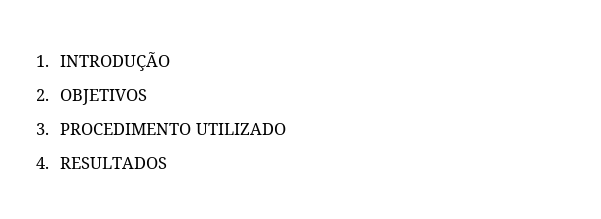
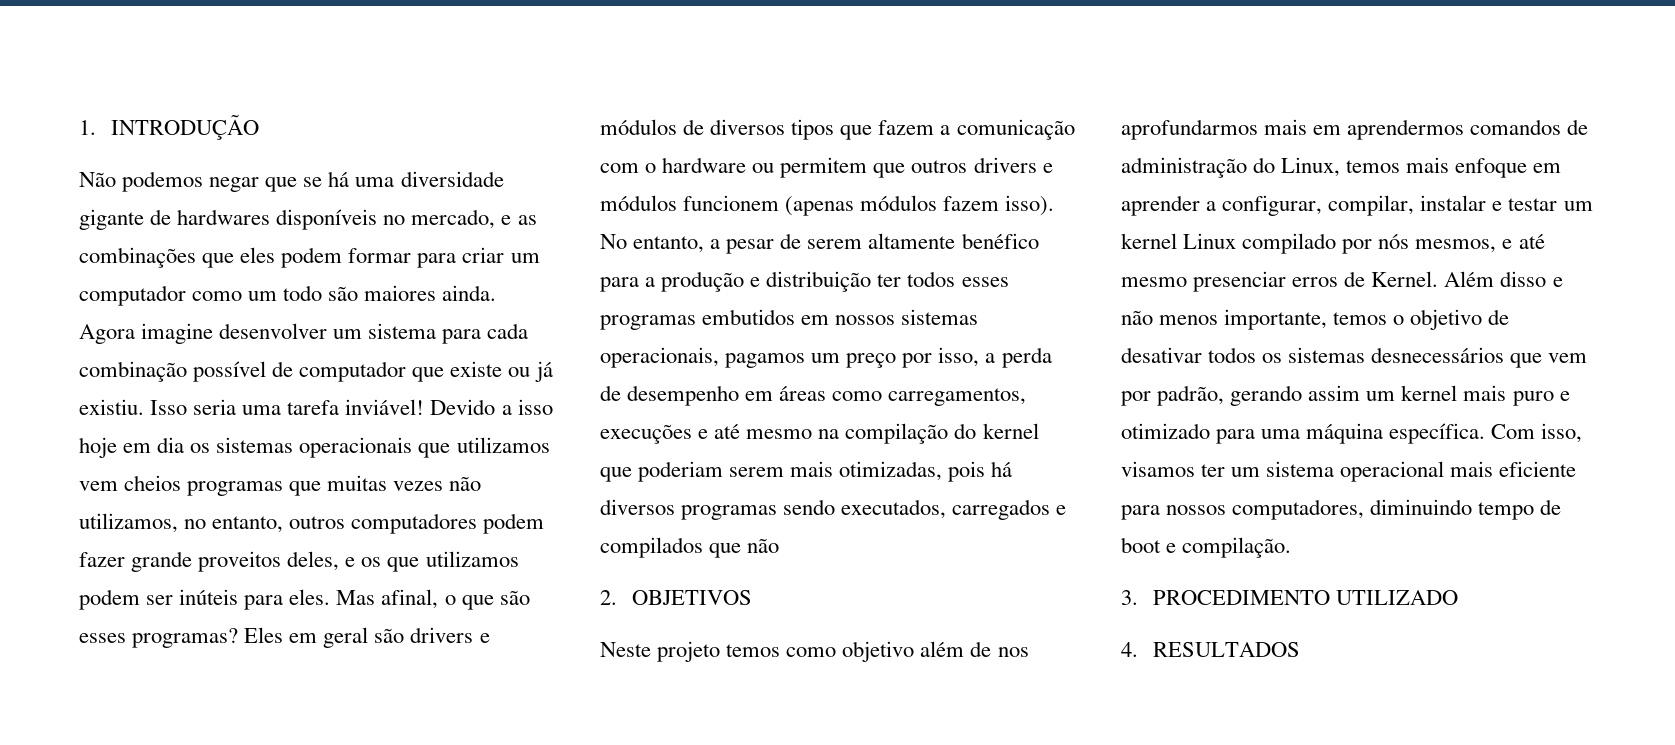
+ Não podemos negar que se há uma diversidade gigante de hardwares disponíveis no mercado, e as combinações que eles podem formar para criar um computador como um todo são maiores ainda. Agora imagine desenvolver um sistema para cada combinação possível de computador que existe ou já existiu. Isso seria uma tarefa inviável! Devido a isso hoje em dia os sistemas operacionais que utilizamos vem cheios programas que muitas vezes não utilizamos, no entanto, outros computadores podem fazer grande proveitos deles, e os que utilizamos podem ser inúteis para eles. Mas afinal, o que são esses programas? Eles em geral são drivers e módulos de diversos tipos que fazem a comunicação com o hardware ou permitem que outros drivers e módulos funcionem (apenas módulos fazem isso). No entanto, a pesar de serem altamente benéfico para a produção e distribuição ter todos esses programas embutidos em nossos sistemas operacionais, pagamos um preço por isso, a perda de desempenho em áreas como carregamentos, execuções e até mesmo na compilação do kernel que poderiam serem mais otimizadas, pois há diversos programas sendo executados, carregados e compilados que não
  2. OBJETIVOS
+ Neste projeto temos como objetivo além de nos aprofundarmos mais em aprendermos comandos de administração do Linux, temos mais enfoque em aprender a configurar, compilar, instalar e testar um kernel Linux compilado por nós mesmos, e até mesmo presenciar erros de Kernel. Além disso e não menos importante, temos o objetivo de desativar todos os sistemas desnecessários que vem por padrão, gerando assim um kernel mais puro e otimizado para uma máquina específica. Com isso, visamos ter um sistema operacional mais eficiente para nossos computadores, diminuindo tempo de boot e compilação.

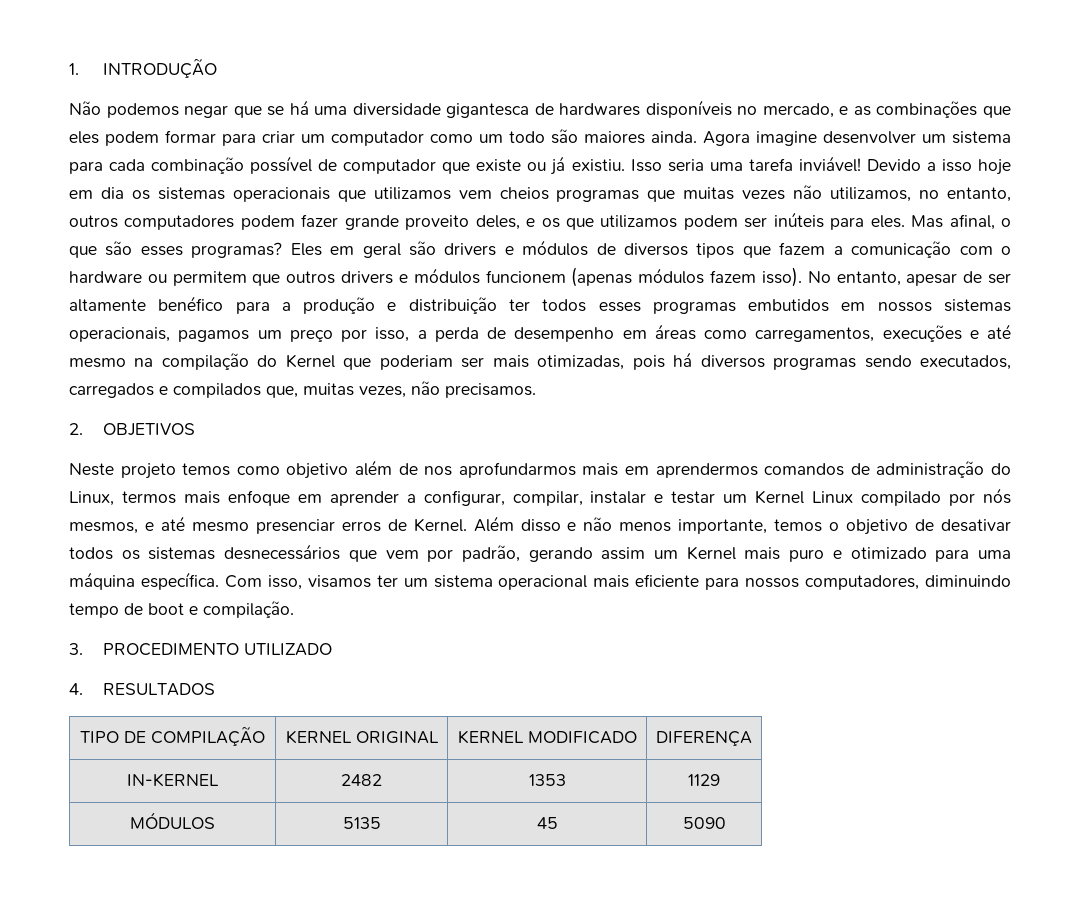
- Não podemos negar que se há uma diversidade gigante de hardwares disponíveis no mercado, e as combinações que eles podem formar para criar um computador como um todo são maiores ainda.
+ Não podemos negar que se há uma diversidade gigantesca de hardwares disponíveis no mercado, e as combinações que eles podem formar para criar um computador como um todo são maiores ainda.
- Devido a isso hoje em dia os sistemas operacionais que utilizamos vem cheios programas que muitas vezes não utilizamos, no entanto, outros computadores podem fazer grande proveitos deles, e os que utilizamos podem ser inúteis para eles.
+ Devido a isso hoje em dia os sistemas operacionais que utilizamos vem cheios programas que muitas vezes não utilizamos, no entanto, outros computadores podem fazer grande proveito deles, e os que utilizamos podem ser inúteis para eles.
- No entanto, a pesar de serem altamente benéfico para a produção e distribuição ter todos esses programas embutidos em nossos sistemas operacionais, pagamos um preço por isso, a perda de desempenho em áreas como carregamentos, execuções e até mesmo na compilação do kernel que poderiam serem mais otimizadas, pois há diversos programas sendo executados, carregados e compilados que não
+ No entanto, apesar de ser altamente benéfico para a produção e distribuição ter todos esses programas embutidos em nossos sistemas operacionais, pagamos um preço por isso, a perda de desempenho em áreas como carregamentos, execuções e até mesmo na compilação do Kernel que poderiam ser mais otimizadas, pois há diversos programas sendo executados, carregados e compilados que, muitas vezes, não precisamos.
- Neste projeto temos como objetivo além de nos aprofundarmos mais em aprendermos comandos de administração do Linux, temos mais enfoque em aprender a configurar, compilar, instalar e testar um kernel Linux compilado por nós mesmos, e até mesmo presenciar erros de Kernel.
+ Neste projeto temos como objetivo além de nos aprofundarmos mais em aprendermos comandos de administração do Linux, termos mais enfoque em aprender a configurar, compilar, instalar e testar um Kernel Linux compilado por nós mesmos, e até mesmo presenciar erros de Kernel.
- Além disso e não menos importante, temos o objetivo de desativar todos os sistemas desnecessários que vem por padrão, gerando assim um kernel mais puro e otimizado para uma máquina específica.
+ Além disso e não menos importante, temos o objetivo de desativar todos os sistemas desnecessários que vem por padrão, gerando assim um Kernel mais puro e otimizado para uma máquina específica.
+ TIPO DE COMPILAÇÃO | KERNEL ORIGINAL | KERNEL MODIFICADO | DIFERENÇA
+ IN-KERNEL | 2482 | 1353 | 1129
+ MÓDULOS | 5135 | 45 | 5090

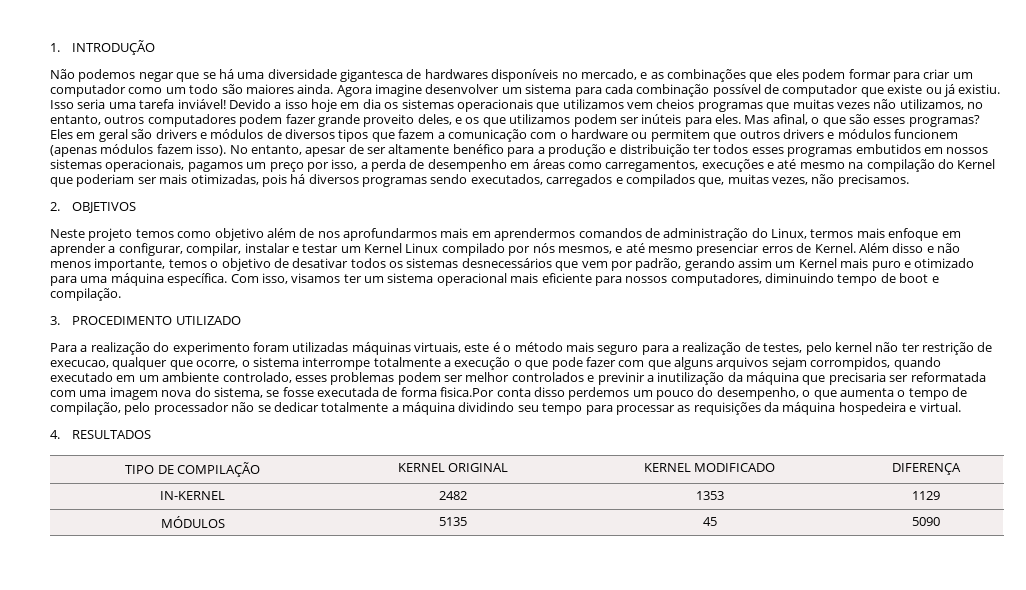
+ Para a realização do experimento foram utilizadas máquinas virtuais, este é o método mais seguro para a realização de testes, pelo kernel não ter restrição de execucao, qualquer que ocorre, o sistema interrompe totalmente a execução o que pode fazer com que alguns arquivos sejam corrompidos, quando executado em um ambiente controlado, esses problemas podem ser melhor controlados e previnir a inutilização da máquina que precisaria ser reformatada com uma imagem nova do sistema, se fosse executada de forma fisica.Por conta disso perdemos um pouco do desempenho, o que aumenta o tempo de compilação, pelo processador não se dedicar totalmente a máquina dividindo seu tempo para processar as requisições da máquina hospedeira e virtual.

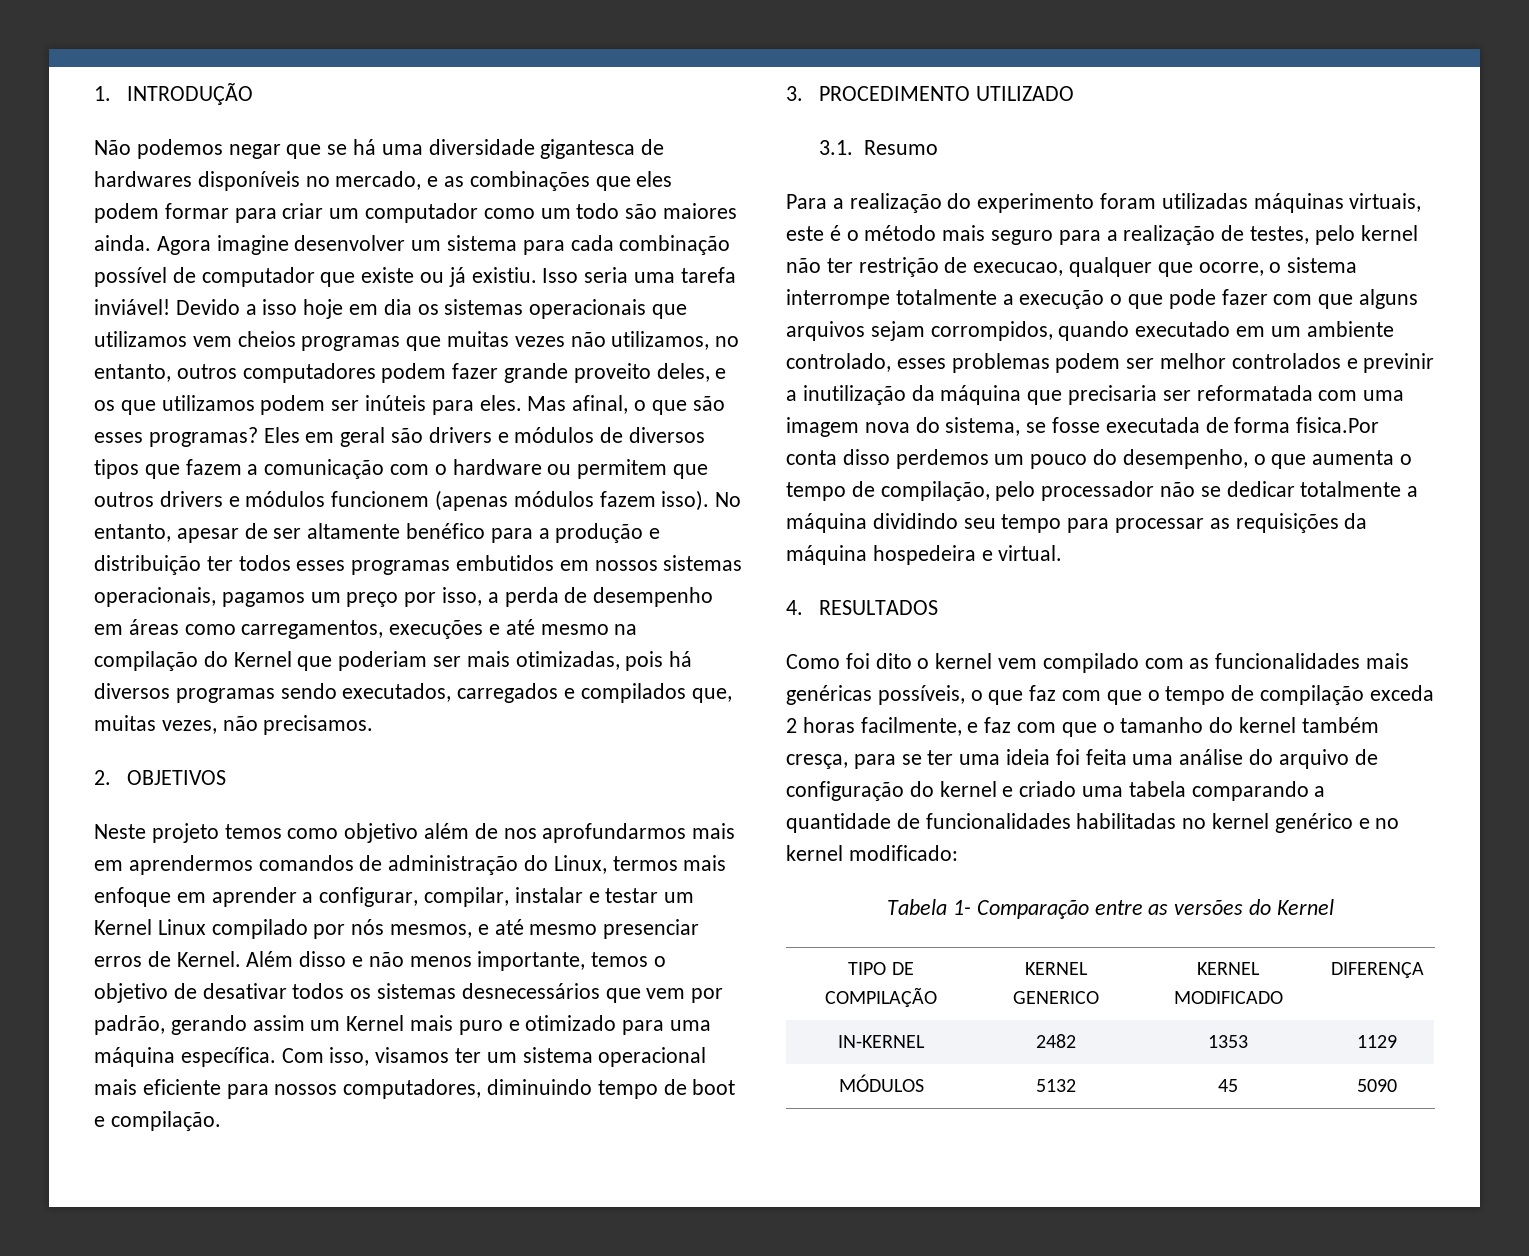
+ 3.1. Resumo
+ Como foi dito o kernel vem compilado com as funcionalidades mais genéricas possíveis, o que faz com que o tempo de compilação exceda 2 horas facilmente, e faz com que o tamanho do kernel também cresça, para se ter uma ideia foi feita uma análise do arquivo de configuração do kernel e criado uma tabela comparando a quantidade de funcionalidades habilitadas no kernel genérico e no kernel modificado:
+ Tabela 1- Comparação entre as versões do Kernel
- TIPO DE COMPILAÇÃO | KERNEL ORIGINAL | KERNEL MODIFICADO | DIFERENÇA
+ TIPO DE COMPILAÇÃO | KERNEL GENERICO | KERNEL MODIFICADO | DIFERENÇA
- MÓDULOS | 5135 | 45 | 5090
+ MÓDULOS | 5132 | 45 | 5090

